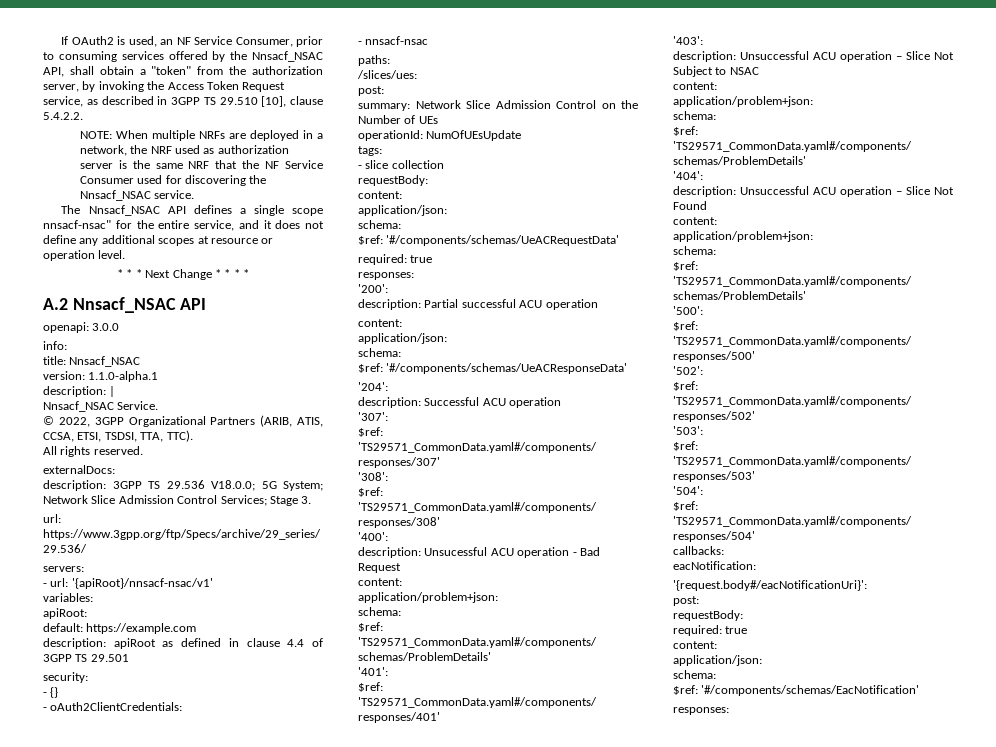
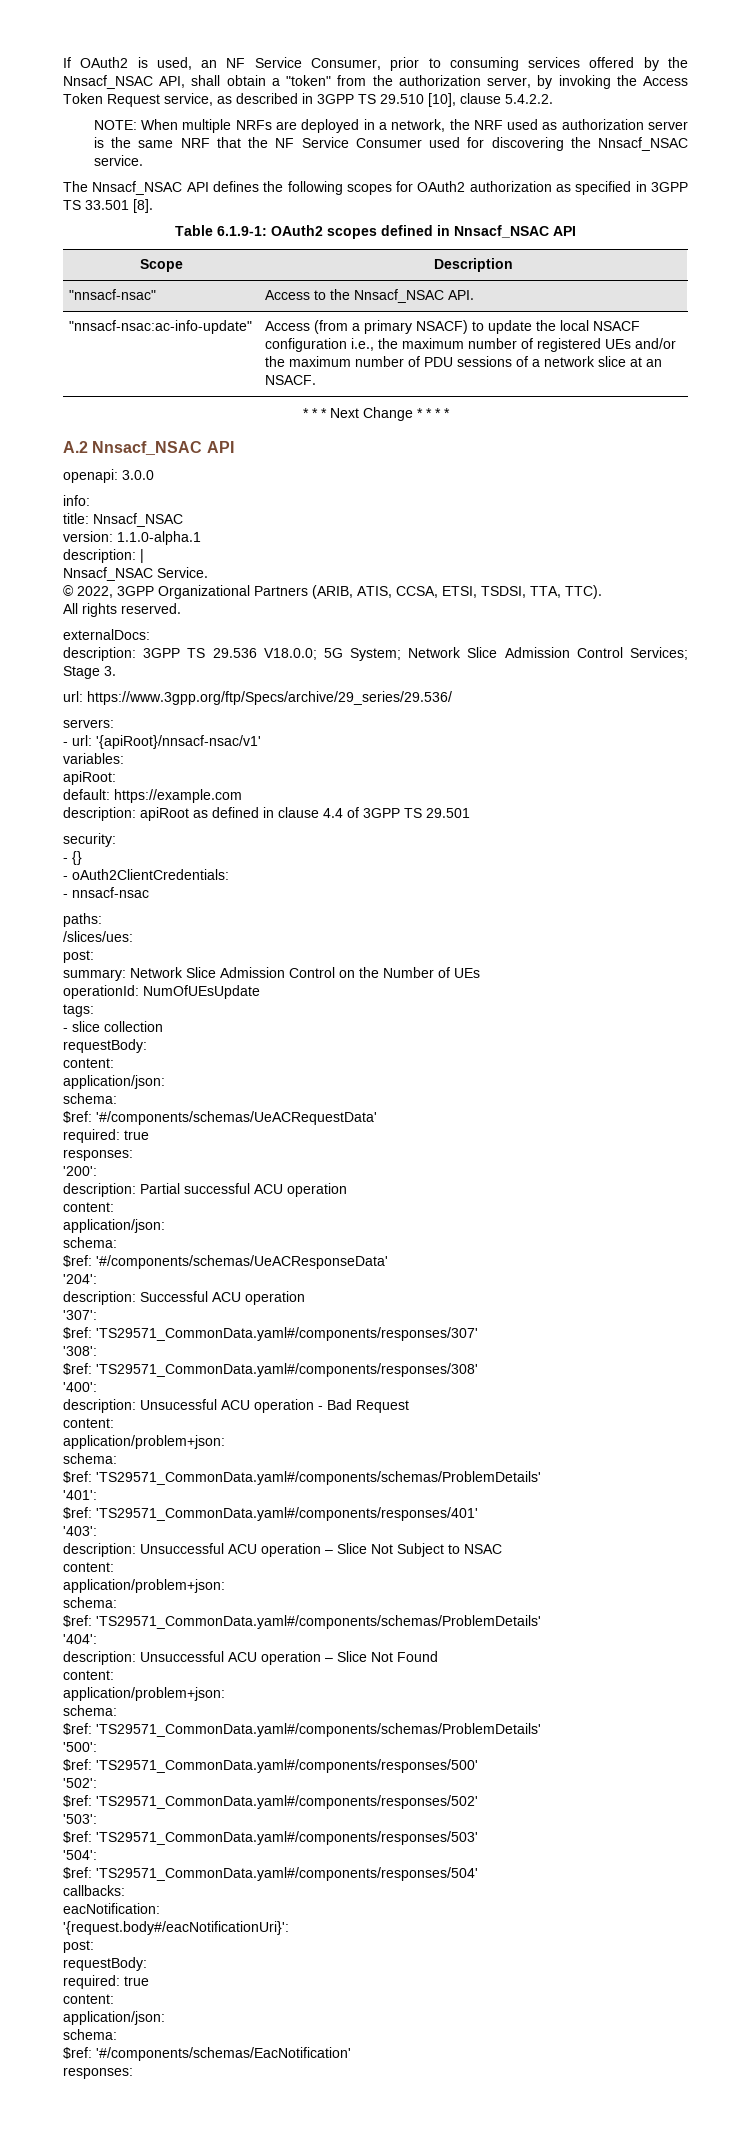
- The Nnsacf_NSAC API defines a single scope nnsacf-nsac" for the entire service, and it does not define any additional scopes at resource or operation level.
+ The Nnsacf_NSAC API defines the following scopes for OAuth2 authorization as specified in 3GPP TS 33.501 [8].
+ Table 6.1.9-1: OAuth2 scopes defined in Nnsacf_NSAC API
+ Scope | Description
+ "nnsacf-nsac" | Access to the Nnsacf_NSAC API.
+ "nnsacf-nsac:ac-info-update" | Access (from a primary NSACF) to update the local NSACF configuration i.e., the maximum number of registered UEs and/or the maximum number of PDU sessions of a network slice at an NSACF.

